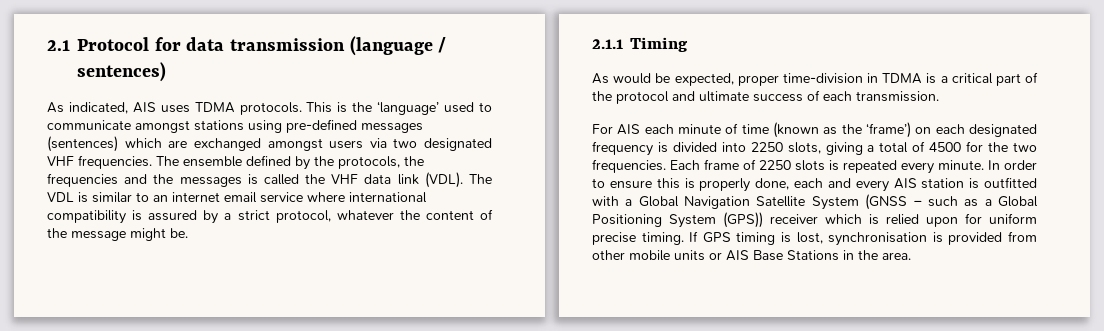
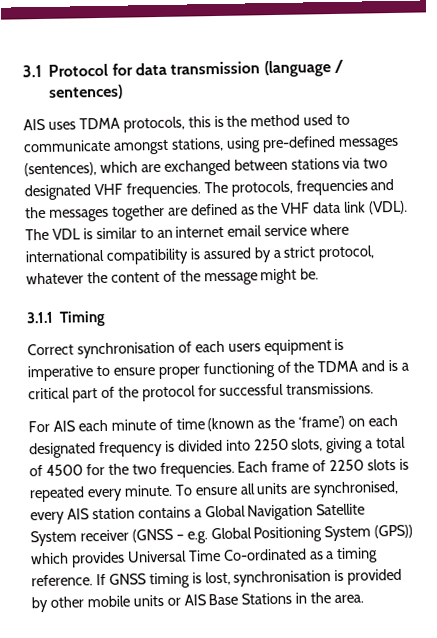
- 2.1 Protocol for data transmission (language / sentences)
+ 3.1 Protocol for data transmission (language / sentences)
- As indicated, AIS uses TDMA protocols. This is the ‘language’ used to communicate amongst stations using pre-defined messages (sentences) which are exchanged amongst users via two designated VHF frequencies.
+ AIS uses TDMA protocols, this is the method used to communicate amongst stations, using pre-defined messages (sentences), which are exchanged between stations via two designated VHF frequencies.
- The ensemble defined by the protocols, the frequencies and the messages is called the VHF data link (VDL).
+ The protocols, frequencies and the messages together are defined as the VHF data link (VDL).
- 2.1.1 Timing
+ 3.1.1 Timing
- As would be expected, proper time-division in TDMA is a critical part of the protocol and ultimate success of each transmission.
+ Correct synchronisation of each users equipment is imperative to ensure proper functioning of the TDMA and is a critical part of the protocol for successful transmissions.
- In order to ensure this is properly done, each and every AIS station is outfitted with a Global Navigation Satellite System (GNSS – such as a Global Positioning System (GPS)) receiver which is relied upon for uniform precise timing. If GPS timing is lost, synchronisation is provided from other mobile units or AIS Base Stations in the area.
+ To ensure all units are synchronised, every AIS station contains a Global Navigation Satellite System receiver (GNSS – e.g. Global Positioning System (GPS)) which provides Universal Time Co-ordinated as a timing reference. If GNSS timing is lost, synchronisation is provided by other mobile units or AIS Base Stations in the area.

